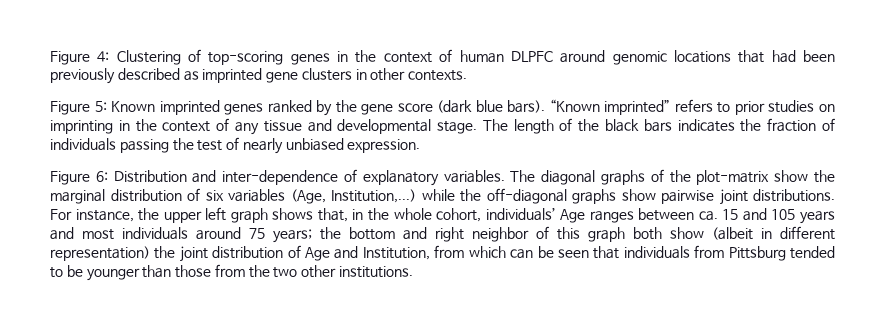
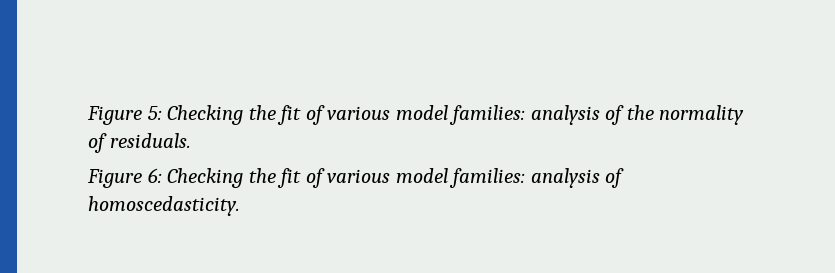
- Figure 4: Clustering of top-scoring genes in the context of human DLPFC around genomic locations that had been previously described as imprinted gene clusters in other contexts.
- Figure 5: Known imprinted genes ranked by the gene score (dark blue bars). “Known imprinted” refers to prior studies on imprinting in the context of any tissue and developmental stage. The length of the black bars indicates the fraction of individuals passing the test of nearly unbiased expression.
- Figure 6: Distribution and inter-dependence of explanatory variables. The diagonal graphs of the plot-matrix show the marginal distribution of six variables (Age, Institution,...) while the off-diagonal graphs show pairwise joint distributions. For instance, the upper left graph shows that, in the whole cohort, individuals’ Age ranges between ca. 15 and 105 years and most individuals around 75 years; the bottom and right neighbor of this graph both show (albeit in different representation) the joint distribution of Age and Institution, from which can be seen that individuals from Pittsburg tended to be younger than those from the two other institutions.
+ Figure 5: Checking the fit of various model families: analysis of the normality of residuals.
+ Figure 6: Checking the fit of various model families: analysis of homoscedasticity.

